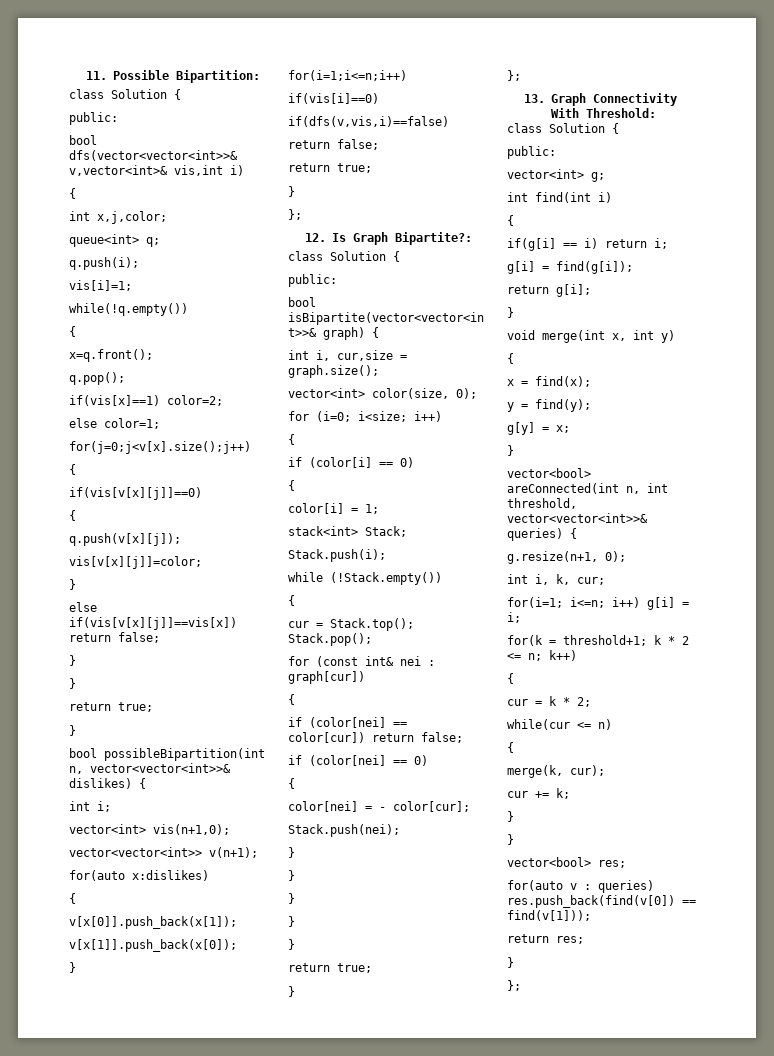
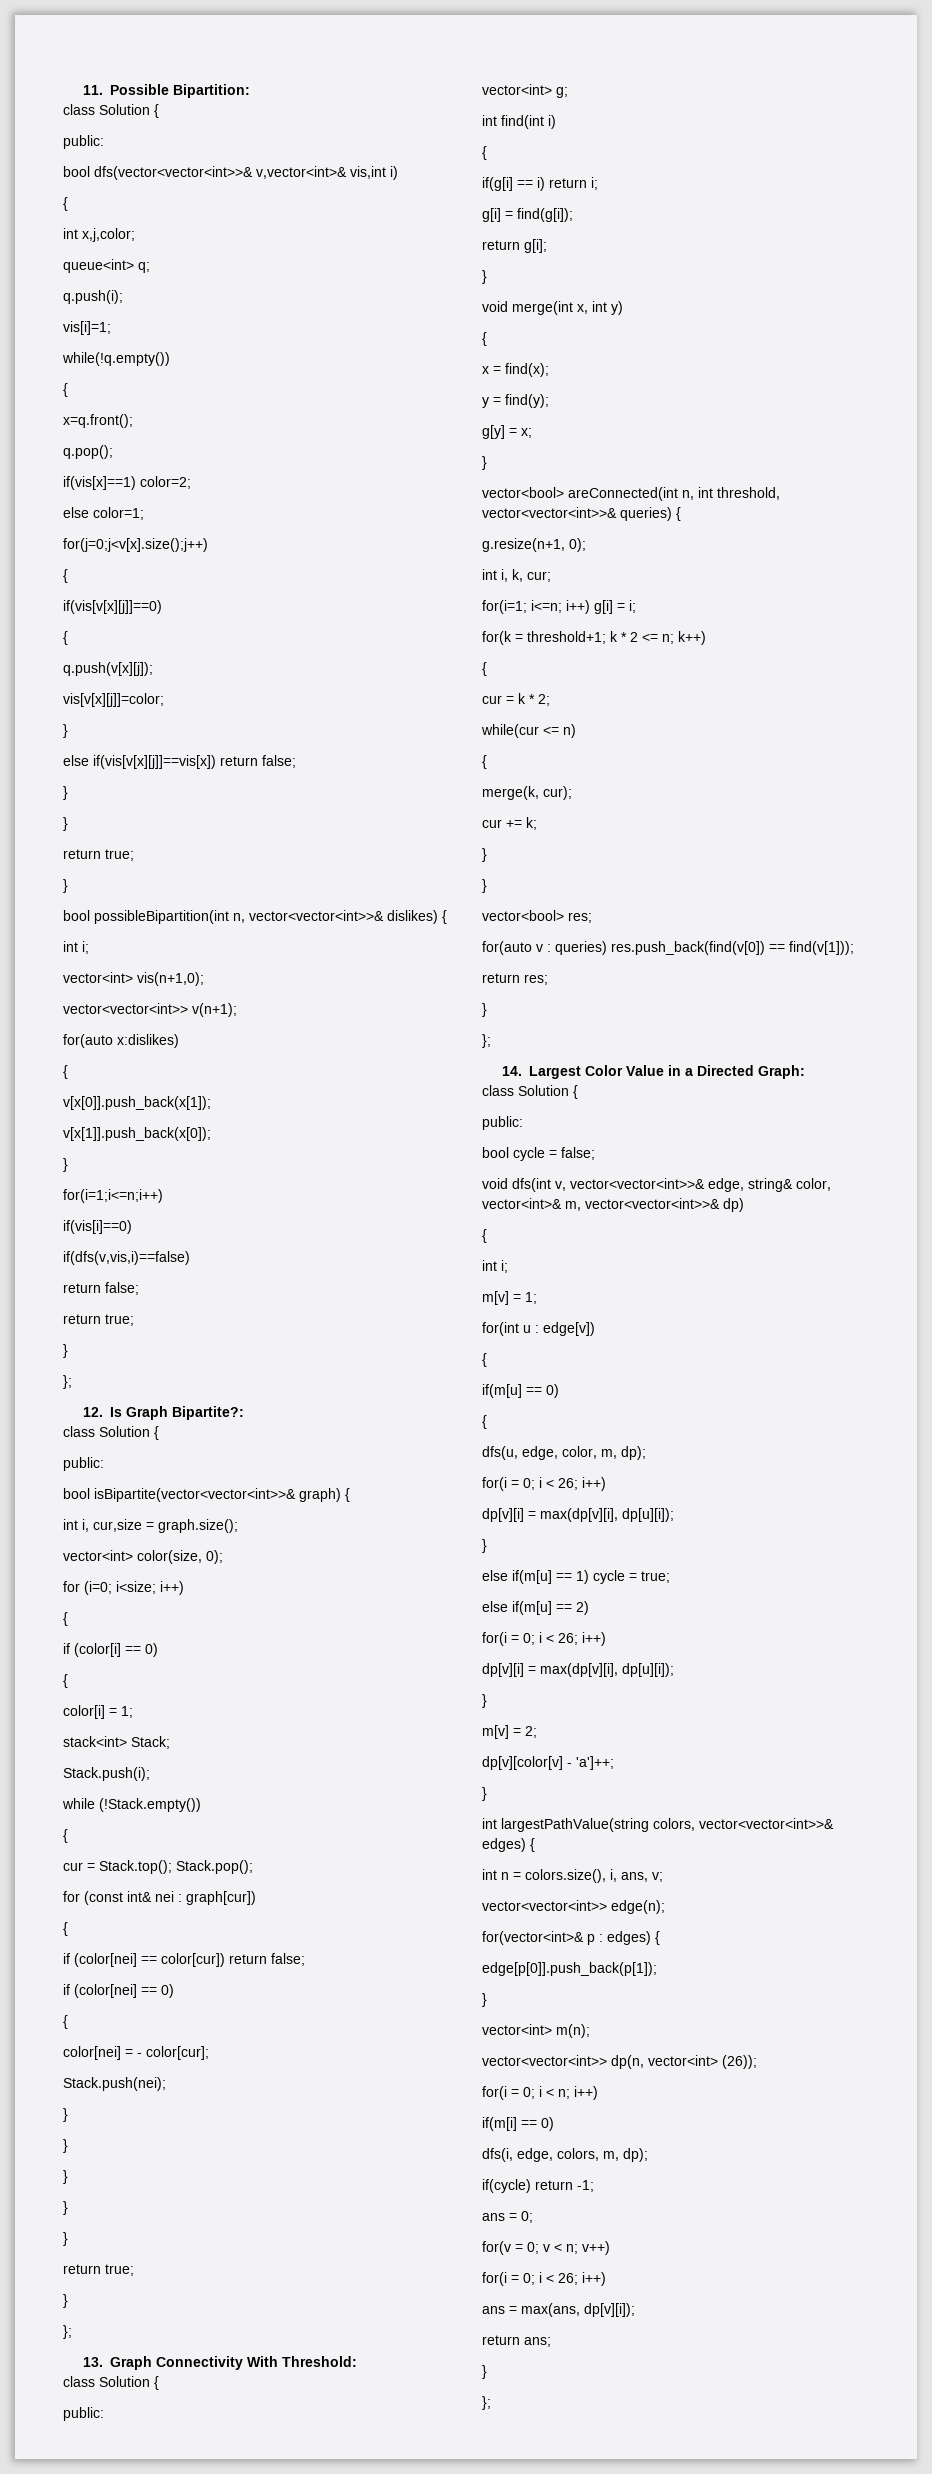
+ 14. Largest Color Value in a Directed Graph:
+ class Solution {
+ public:
+ bool cycle = false;
+ void dfs(int v, vector<vector<int>>& edge, string& color, vector<int>& m, vector<vector<int>>& dp)
+ {
+ int i;
+ m[v] = 1;
+ for(int u : edge[v])
+ {
+ if(m[u] == 0)
+ {
+ dfs(u, edge, color, m, dp);
+ for(i = 0; i < 26; i++)
+ dp[v][i] = max(dp[v][i], dp[u][i]);
+ }
+ else if(m[u] == 1) cycle = true;
+ else if(m[u] == 2)
+ for(i = 0; i < 26; i++)
+ dp[v][i] = max(dp[v][i], dp[u][i]);
+ }
+ m[v] = 2;
+ dp[v][color[v] - 'a']++;
+ }
+ int largestPathValue(string colors, vector<vector<int>>& edges) {
+ int n = colors.size(), i, ans, v;
+ vector<vector<int>> edge(n);
+ for(vector<int>& p : edges) {
+ edge[p[0]].push_back(p[1]);
+ }
+ vector<int> m(n);
+ vector<vector<int>> dp(n, vector<int> (26));
+ for(i = 0; i < n; i++)
+ if(m[i] == 0)
+ dfs(i, edge, colors, m, dp);
+ if(cycle) return -1;
+ ans = 0;
+ for(v = 0; v < n; v++)
+ for(i = 0; i < 26; i++)
+ ans = max(ans, dp[v][i]);
+ return ans;
+ }
+ };

